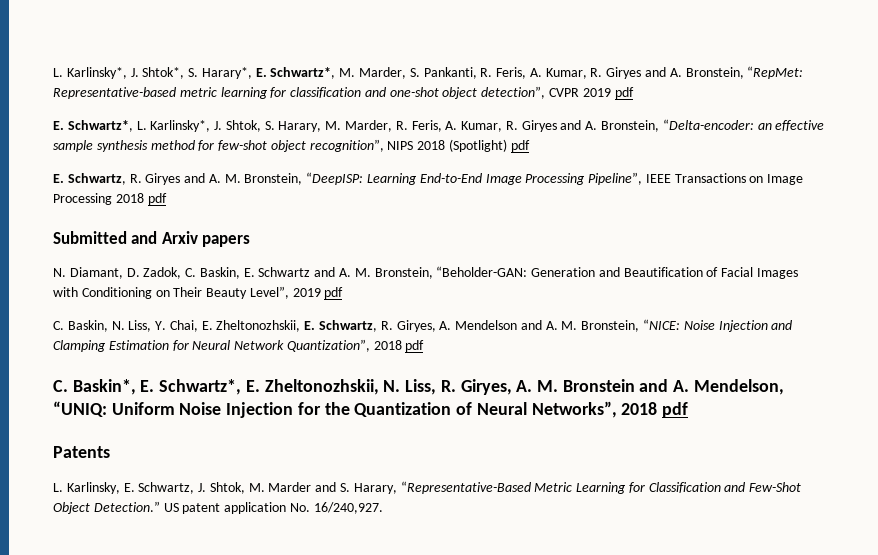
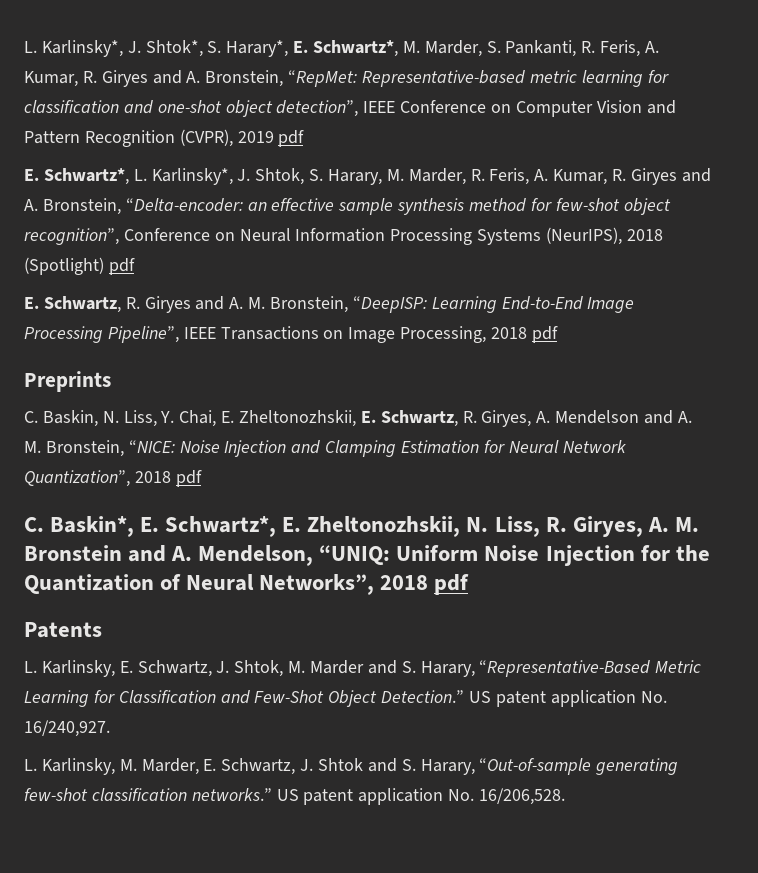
- L. Karlinsky*, J. Shtok*, S. Harary*, E. Schwartz*, M. Marder, S. Pankanti, R. Feris, A. Kumar, R. Giryes and A. Bronstein, “RepMet: Representative-based metric learning for classification and one-shot object detection”, CVPR 2019 pdf
+ L. Karlinsky*, J. Shtok*, S. Harary*, E. Schwartz*, M. Marder, S. Pankanti, R. Feris, A. Kumar, R. Giryes and A. Bronstein, “RepMet: Representative-based metric learning for classification and one-shot object detection”, IEEE Conference on Computer Vision and Pattern Recognition (CVPR), 2019 pdf
- E. Schwartz*, L. Karlinsky*, J. Shtok, S. Harary, M. Marder, R. Feris, A. Kumar, R. Giryes and A. Bronstein, “Delta-encoder: an effective sample synthesis method for few-shot object recognition”, NIPS 2018 (Spotlight) pdf
+ E. Schwartz*, L. Karlinsky*, J. Shtok, S. Harary, M. Marder, R. Feris, A. Kumar, R. Giryes and A. Bronstein, “Delta-encoder: an effective sample synthesis method for few-shot object recognition”, Conference on Neural Information Processing Systems (NeurIPS), 2018 (Spotlight) pdf
- E. Schwartz, R. Giryes and A. M. Bronstein, “DeepISP: Learning End-to-End Image Processing Pipeline”, IEEE Transactions on Image Processing 2018 pdf
- Submitted and Arxiv papers
- N. Diamant, D. Zadok, C. Baskin, E. Schwartz and A. M. Bronstein, “Beholder-GAN: Generation and Beautification of Facial Images with Conditioning on Their Beauty Level”, 2019 pdf
+ E. Schwartz, R. Giryes and A. M. Bronstein, “DeepISP: Learning End-to-End Image Processing Pipeline”, IEEE Transactions on Image Processing, 2018 pdf
+ Preprints
+ L. Karlinsky, M. Marder, E. Schwartz, J. Shtok and S. Harary, “Out-of-sample generating few-shot classification networks.” US patent application No. 16/206,528.

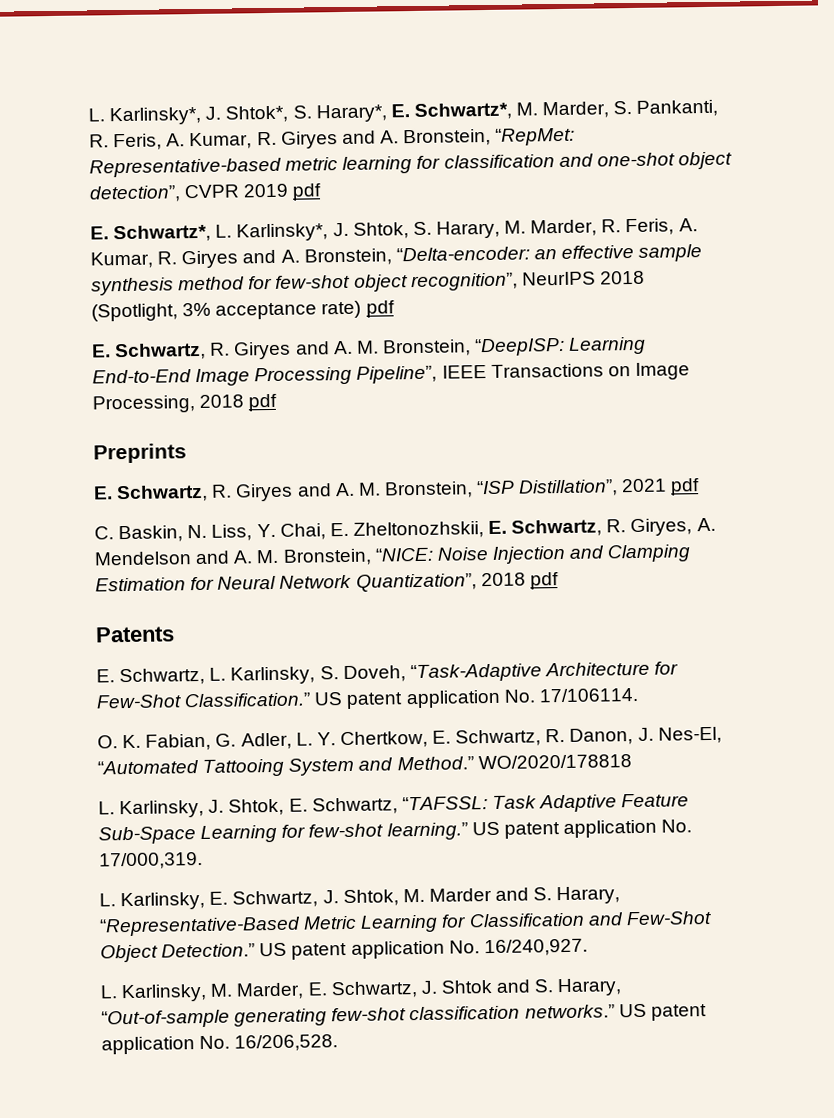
- L. Karlinsky*, J. Shtok*, S. Harary*, E. Schwartz*, M. Marder, S. Pankanti, R. Feris, A. Kumar, R. Giryes and A. Bronstein, “RepMet: Representative-based metric learning for classification and one-shot object detection”, IEEE Conference on Computer Vision and Pattern Recognition (CVPR), 2019 pdf
+ L. Karlinsky*, J. Shtok*, S. Harary*, E. Schwartz*, M. Marder, S. Pankanti, R. Feris, A. Kumar, R. Giryes and A. Bronstein, “RepMet: Representative-based metric learning for classification and one-shot object detection”, CVPR 2019 pdf
- E. Schwartz*, L. Karlinsky*, J. Shtok, S. Harary, M. Marder, R. Feris, A. Kumar, R. Giryes and A. Bronstein, “Delta-encoder: an effective sample synthesis method for few-shot object recognition”, Conference on Neural Information Processing Systems (NeurIPS), 2018 (Spotlight) pdf
+ E. Schwartz*, L. Karlinsky*, J. Shtok, S. Harary, M. Marder, R. Feris, A. Kumar, R. Giryes and A. Bronstein, “Delta-encoder: an effective sample synthesis method for few-shot object recognition”, NeurIPS 2018 (Spotlight, 3% acceptance rate) pdf
+ E. Schwartz, R. Giryes and A. M. Bronstein, “ISP Distillation”, 2021 pdf
- C. Baskin*, E. Schwartz*, E. Zheltonozhskii, N. Liss, R. Giryes, A. M. Bronstein and A. Mendelson, “UNIQ: Uniform Noise Injection for the Quantization of Neural Networks”, 2018 pdf
  Patents
+ E. Schwartz, L. Karlinsky, S. Doveh, “Task-Adaptive Architecture for Few-Shot Classification.” US patent application No. 17/106114.
+ O. K. Fabian, G. Adler, L. Y. Chertkow, E. Schwartz, R. Danon, J. Nes-El, “Automated Tattooing System and Method.” WO/2020/178818
+ L. Karlinsky, J. Shtok, E. Schwartz, “TAFSSL: Task Adaptive Feature Sub-Space Learning for few-shot learning.” US patent application No. 17/000,319.

